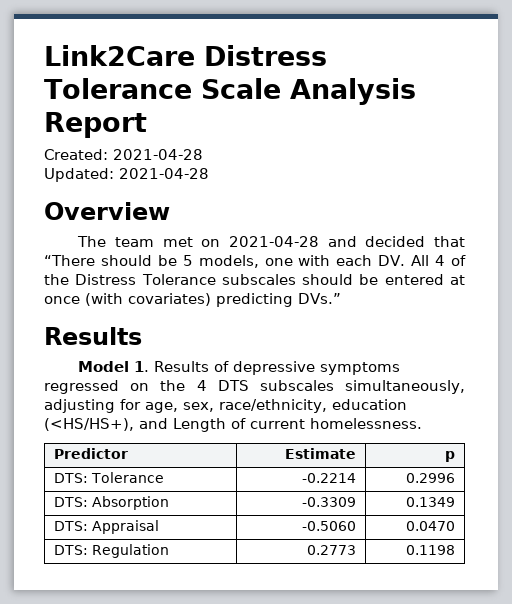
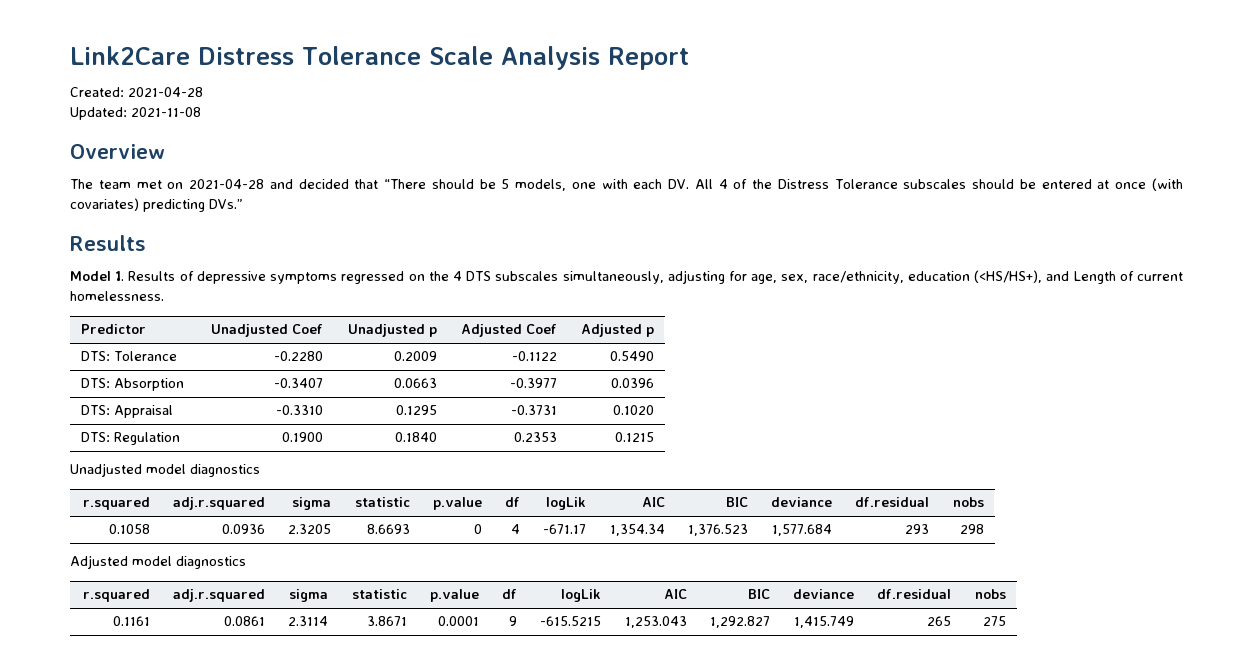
- Updated: 2021-04-28
+ Updated: 2021-11-08
- Predictor | Estimate | p
- DTS: Tolerance | -0.2214 | 0.2996
- DTS: Absorption | -0.3309 | 0.1349
- DTS: Appraisal | -0.5060 | 0.0470
- DTS: Regulation | 0.2773 | 0.1198
+ Predictor | Unadjusted Coef | Unadjusted p | Adjusted Coef | Adjusted p
+ DTS: Tolerance | -0.2280 | 0.2009 | -0.1122 | 0.5490
+ DTS: Absorption | -0.3407 | 0.0663 | -0.3977 | 0.0396
+ DTS: Appraisal | -0.3310 | 0.1295 | -0.3731 | 0.1020
+ DTS: Regulation | 0.1900 | 0.1840 | 0.2353 | 0.1215
+ Unadjusted model diagnostics
+ r.squared | adj.r.squared | sigma | statistic | p.value | df | logLik | AIC | BIC | deviance | df.residual | nobs
+ 0.1058 | 0.0936 | 2.3205 | 8.6693 | 0 | 4 | -671.17 | 1,354.34 | 1,376.523 | 1,577.684 | 293 | 298
+ Adjusted model diagnostics
+ r.squared | adj.r.squared | sigma | statistic | p.value | df | logLik | AIC | BIC | deviance | df.residual | nobs
+ 0.1161 | 0.0861 | 2.3114 | 3.8671 | 0.0001 | 9 | -615.5215 | 1,253.043 | 1,292.827 | 1,415.749 | 265 | 275

